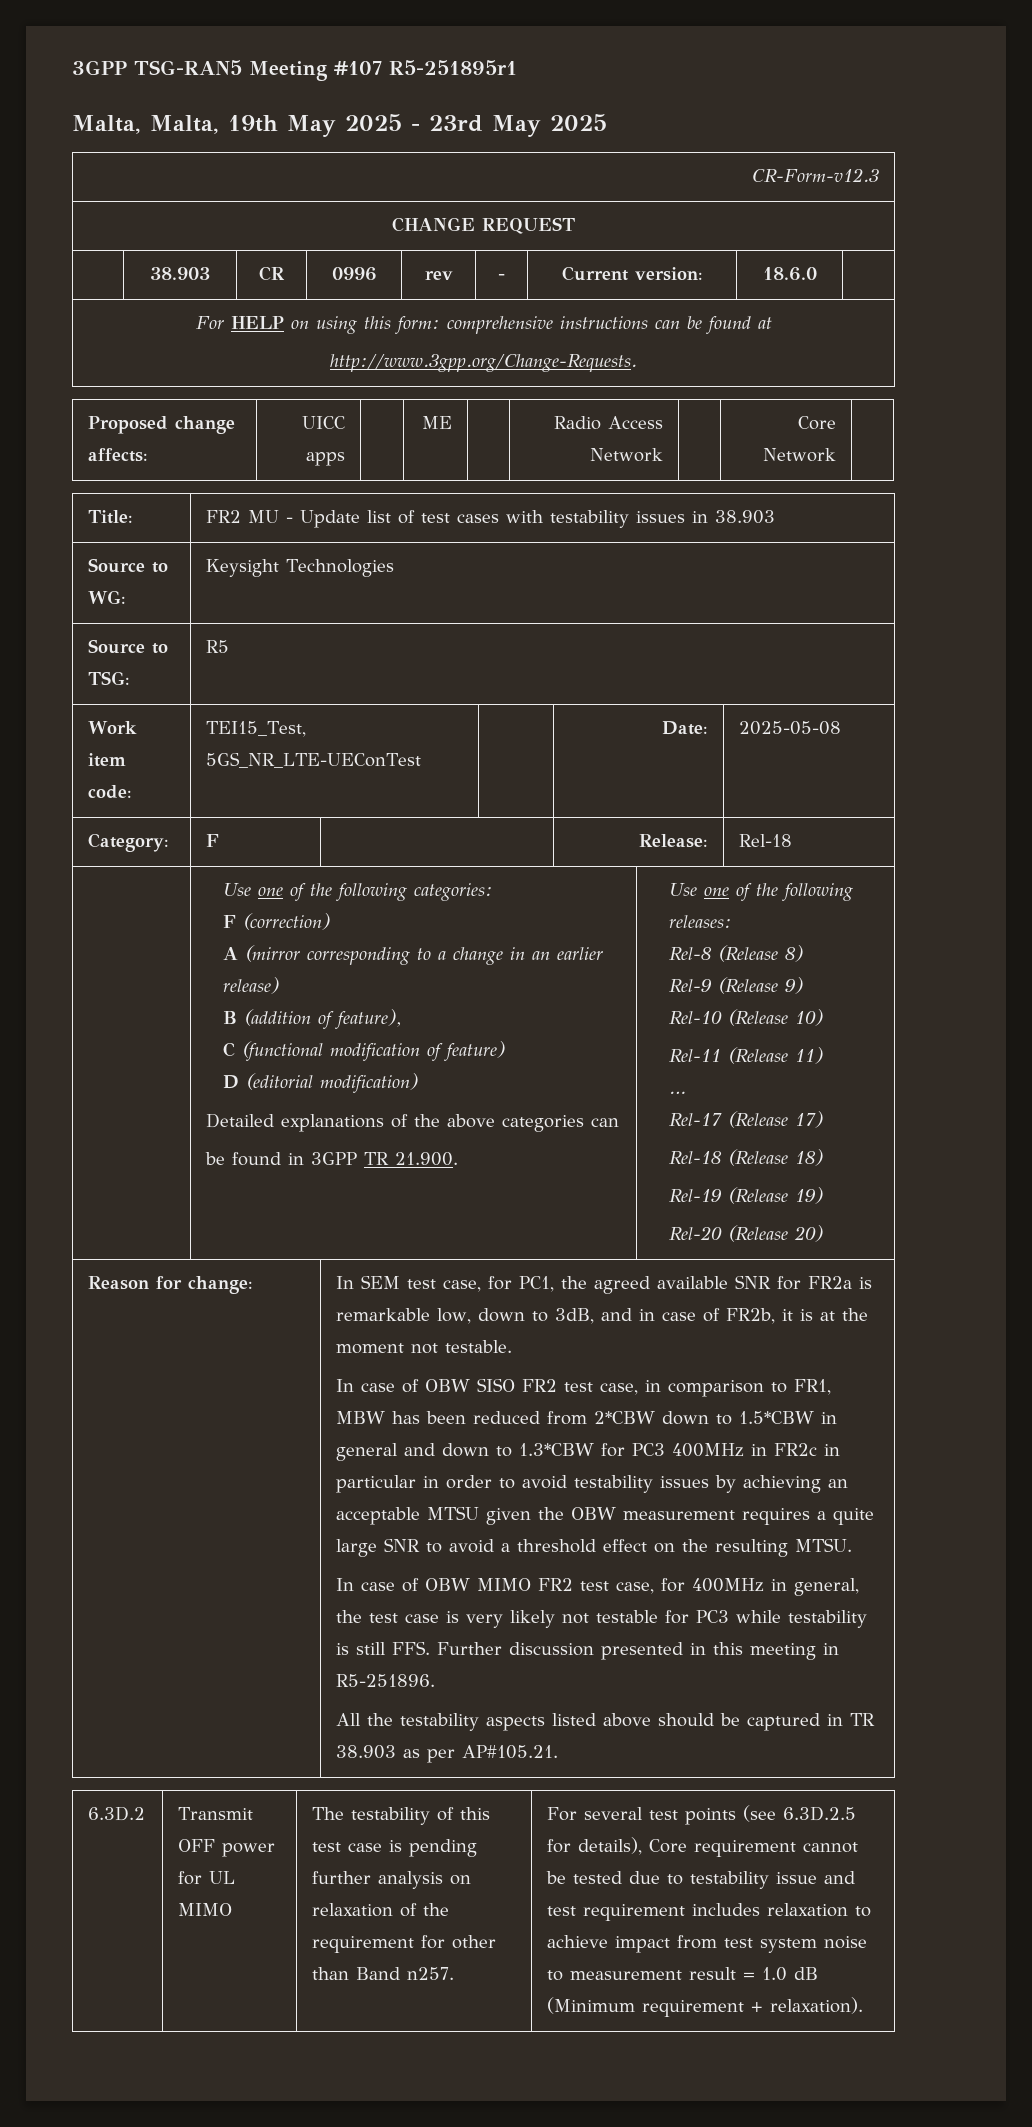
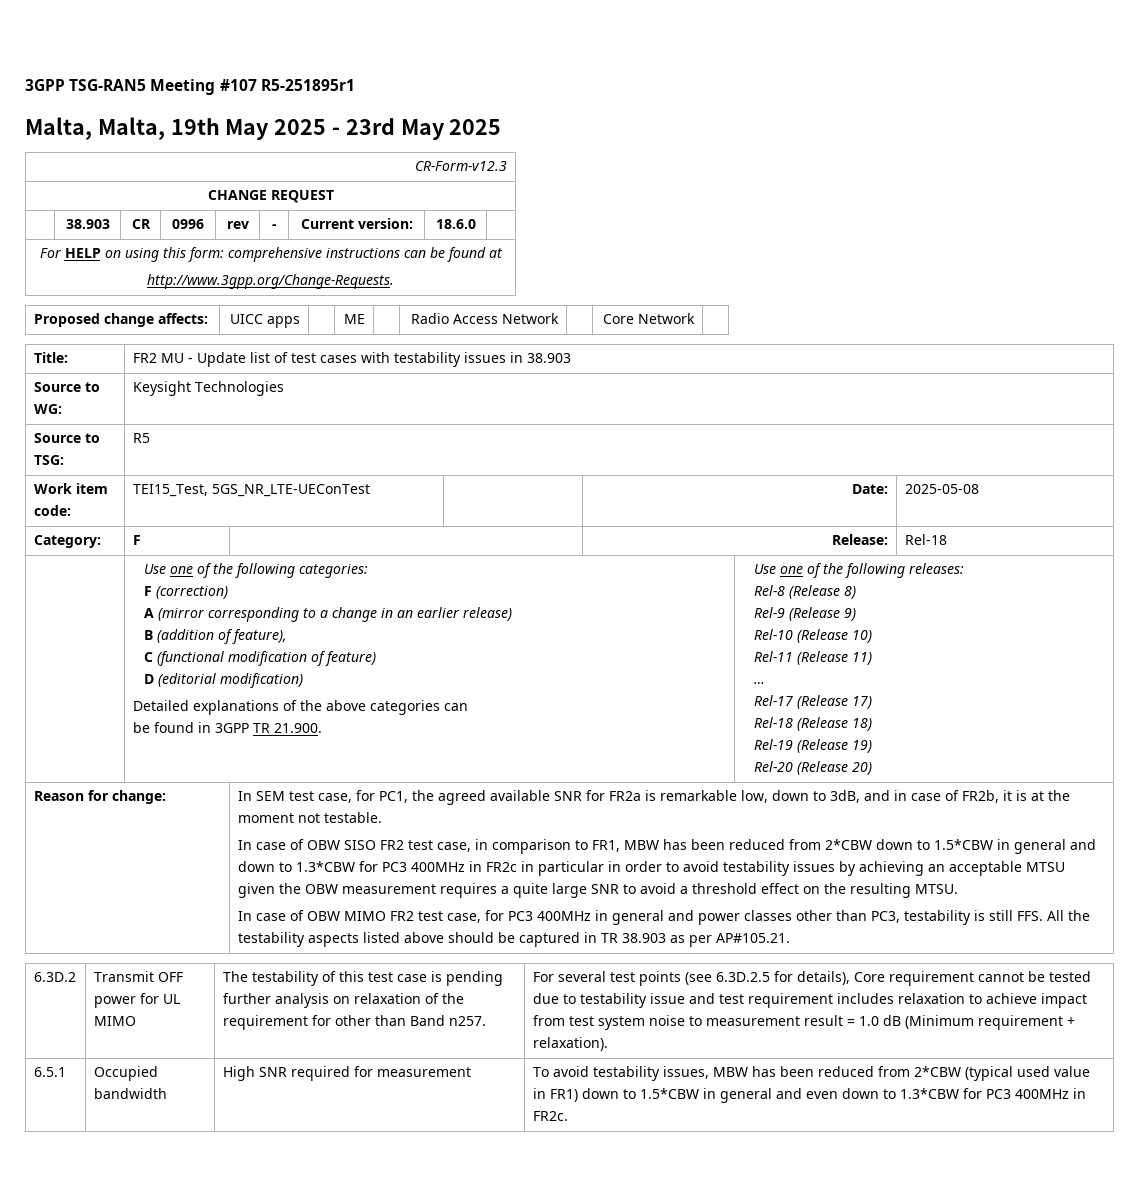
- In case of OBW MIMO FR2 test case, for 400MHz in general, the test case is very likely not testable for PC3 while testability is still FFS. Further discussion presented in this meeting in R5-251896.
- All the testability aspects listed above should be captured in TR 38.903 as per AP#105.21.
+ In case of OBW MIMO FR2 test case, for PC3 400MHz in general and power classes other than PC3, testability is still FFS. All the testability aspects listed above should be captured in TR 38.903 as per AP#105.21.
+ 6.5.1 | Occupied bandwidth | High SNR required for measurement | To avoid testability issues, MBW has been reduced from 2*CBW (typical used value in FR1) down to 1.5*CBW in general and even down to 1.3*CBW for PC3 400MHz in FR2c.

